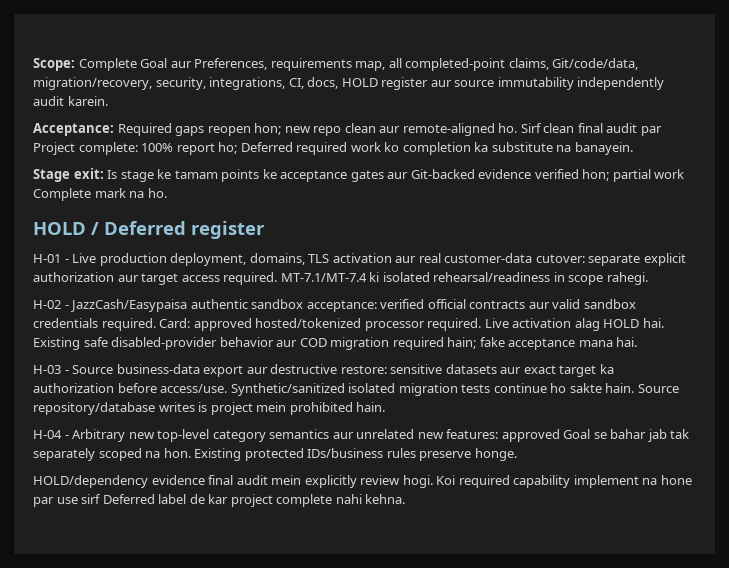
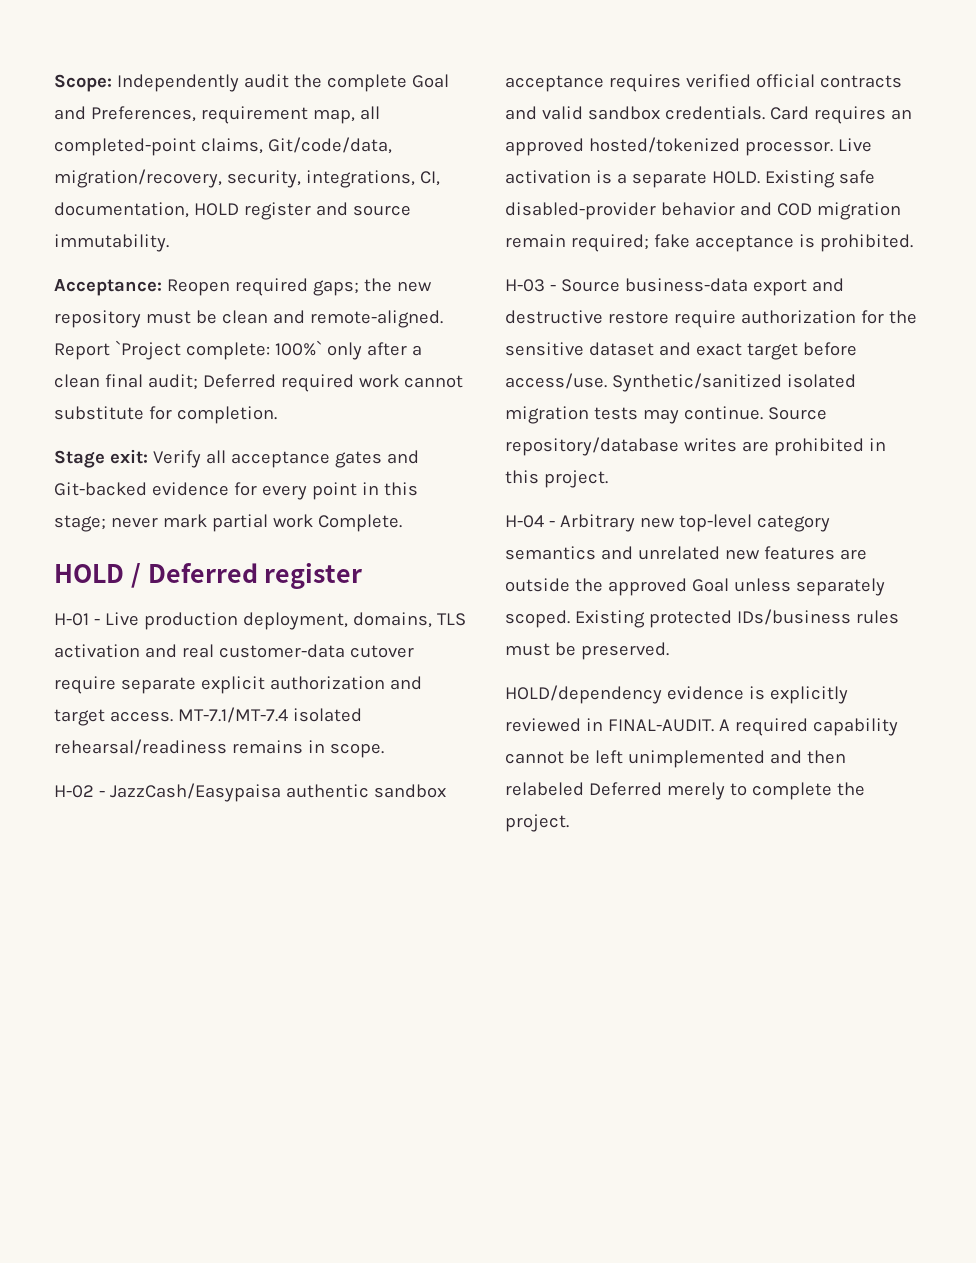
- Scope: Complete Goal aur Preferences, requirements map, all completed-point claims, Git/code/data, migration/recovery, security, integrations, CI, docs, HOLD register aur source immutability independently audit karein.
- Acceptance: Required gaps reopen hon; new repo clean aur remote-aligned ho. Sirf clean final audit par Project complete: 100% report ho; Deferred required work ko completion ka substitute na banayein.
- Stage exit: Is stage ke tamam points ke acceptance gates aur Git-backed evidence verified hon; partial work Complete mark na ho.
+ Scope: Independently audit the complete Goal and Preferences, requirement map, all completed-point claims, Git/code/data, migration/recovery, security, integrations, CI, documentation, HOLD register and source immutability.
+ Acceptance: Reopen required gaps; the new repository must be clean and remote-aligned. Report `Project complete: 100%` only after a clean final audit; Deferred required work cannot substitute for completion.
+ Stage exit: Verify all acceptance gates and Git-backed evidence for every point in this stage; never mark partial work Complete.
- H-01 - Live production deployment, domains, TLS activation aur real customer-data cutover: separate explicit authorization aur target access required. MT-7.1/MT-7.4 ki isolated rehearsal/readiness in scope rahegi.
+ H-01 - Live production deployment, domains, TLS activation and real customer-data cutover require separate explicit authorization and target access. MT-7.1/MT-7.4 isolated rehearsal/readiness remains in scope.
- H-02 - JazzCash/Easypaisa authentic sandbox acceptance: verified official contracts aur valid sandbox credentials required. Card: approved hosted/tokenized processor required. Live activation alag HOLD hai.
+ H-02 - JazzCash/Easypaisa authentic sandbox acceptance requires verified official contracts and valid sandbox credentials. Card requires an approved hosted/tokenized processor. Live activation is a separate HOLD.
- Existing safe disabled-provider behavior aur COD migration required hain; fake acceptance mana hai.
+ Existing safe disabled-provider behavior and COD migration remain required; fake acceptance is prohibited.
- H-03 - Source business-data export aur destructive restore: sensitive datasets aur exact target ka authorization before access/use.
+ H-03 - Source business-data export and destructive restore require authorization for the sensitive dataset and exact target before access/use.
- Synthetic/sanitized isolated migration tests continue ho sakte hain. Source repository/database writes is project mein prohibited hain.
+ Synthetic/sanitized isolated migration tests may continue. Source repository/database writes are prohibited in this project.
- H-04 - Arbitrary new top-level category semantics aur unrelated new features: approved Goal se bahar jab tak separately scoped na hon.
+ H-04 - Arbitrary new top-level category semantics and unrelated new features are outside the approved Goal unless separately scoped.
- Existing protected IDs/business rules preserve honge.
+ Existing protected IDs/business rules must be preserved.
- HOLD/dependency evidence final audit mein explicitly review hogi. Koi required capability implement na hone par use sirf Deferred label de kar project complete nahi kehna.
+ HOLD/dependency evidence is explicitly reviewed in FINAL-AUDIT. A required capability cannot be left unimplemented and then relabeled Deferred merely to complete the project.

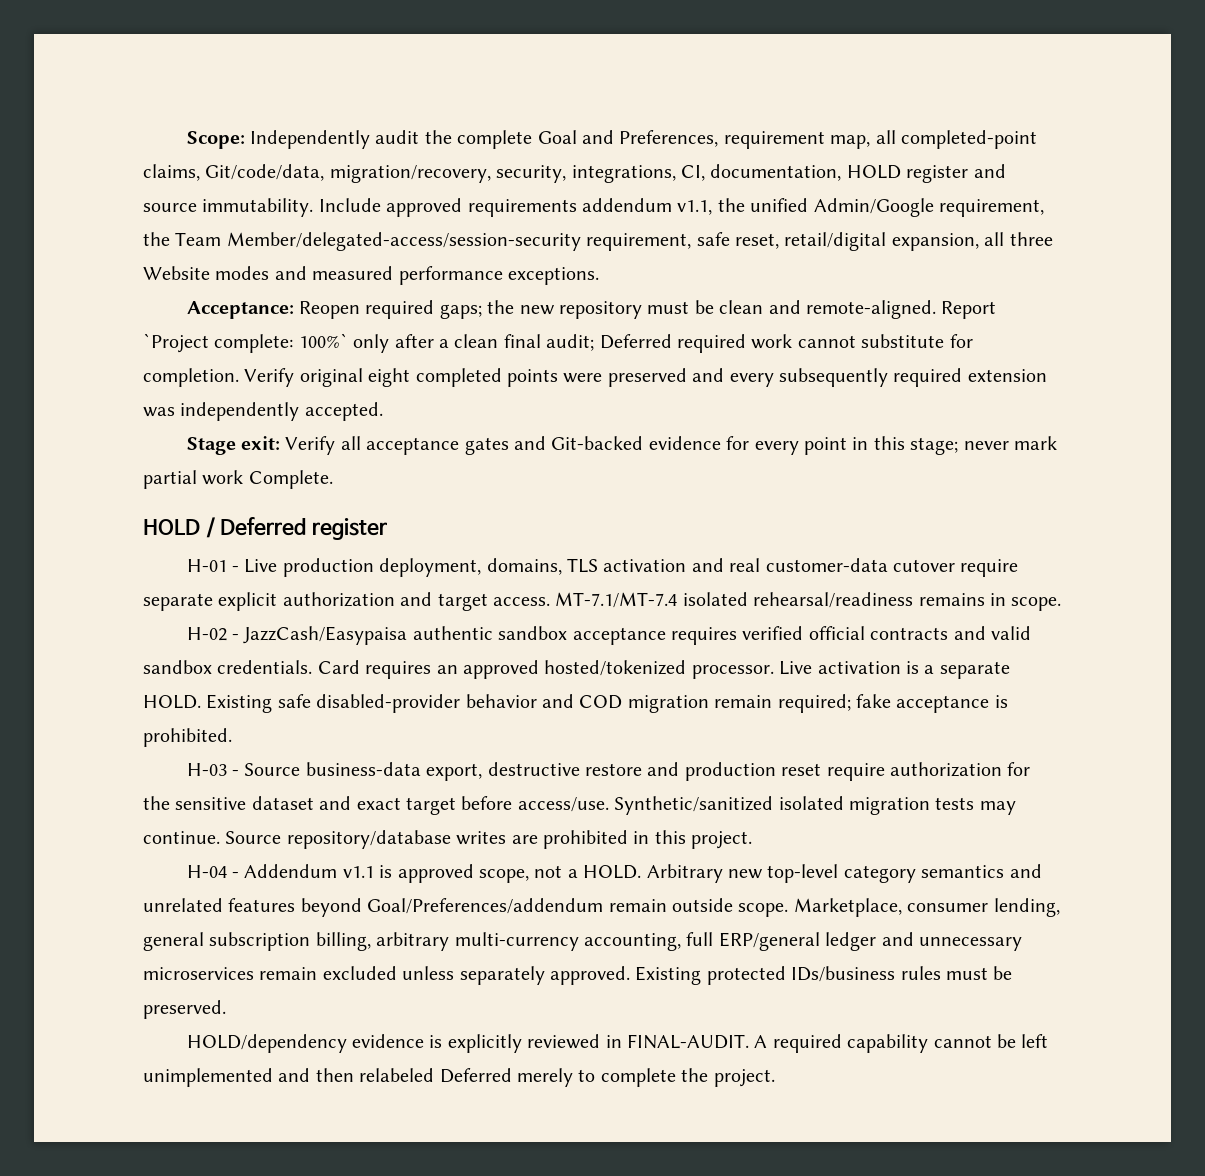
+ Include approved requirements addendum v1.1, the unified Admin/Google requirement, the Team Member/delegated-access/session-security requirement, safe reset, retail/digital expansion, all three Website modes and measured performance exceptions.
+ Verify original eight completed points were preserved and every subsequently required extension was independently accepted.
- H-03 - Source business-data export and destructive restore require authorization for the sensitive dataset and exact target before access/use.
+ H-03 - Source business-data export, destructive restore and production reset require authorization for the sensitive dataset and exact target before access/use.
- H-04 - Arbitrary new top-level category semantics and unrelated new features are outside the approved Goal unless separately scoped.
+ H-04 - Addendum v1.1 is approved scope, not a HOLD. Arbitrary new top-level category semantics and unrelated features beyond Goal/Preferences/addendum remain outside scope. Marketplace, consumer lending, general subscription billing, arbitrary multi-currency accounting, full ERP/general ledger and unnecessary microservices remain excluded unless separately approved.

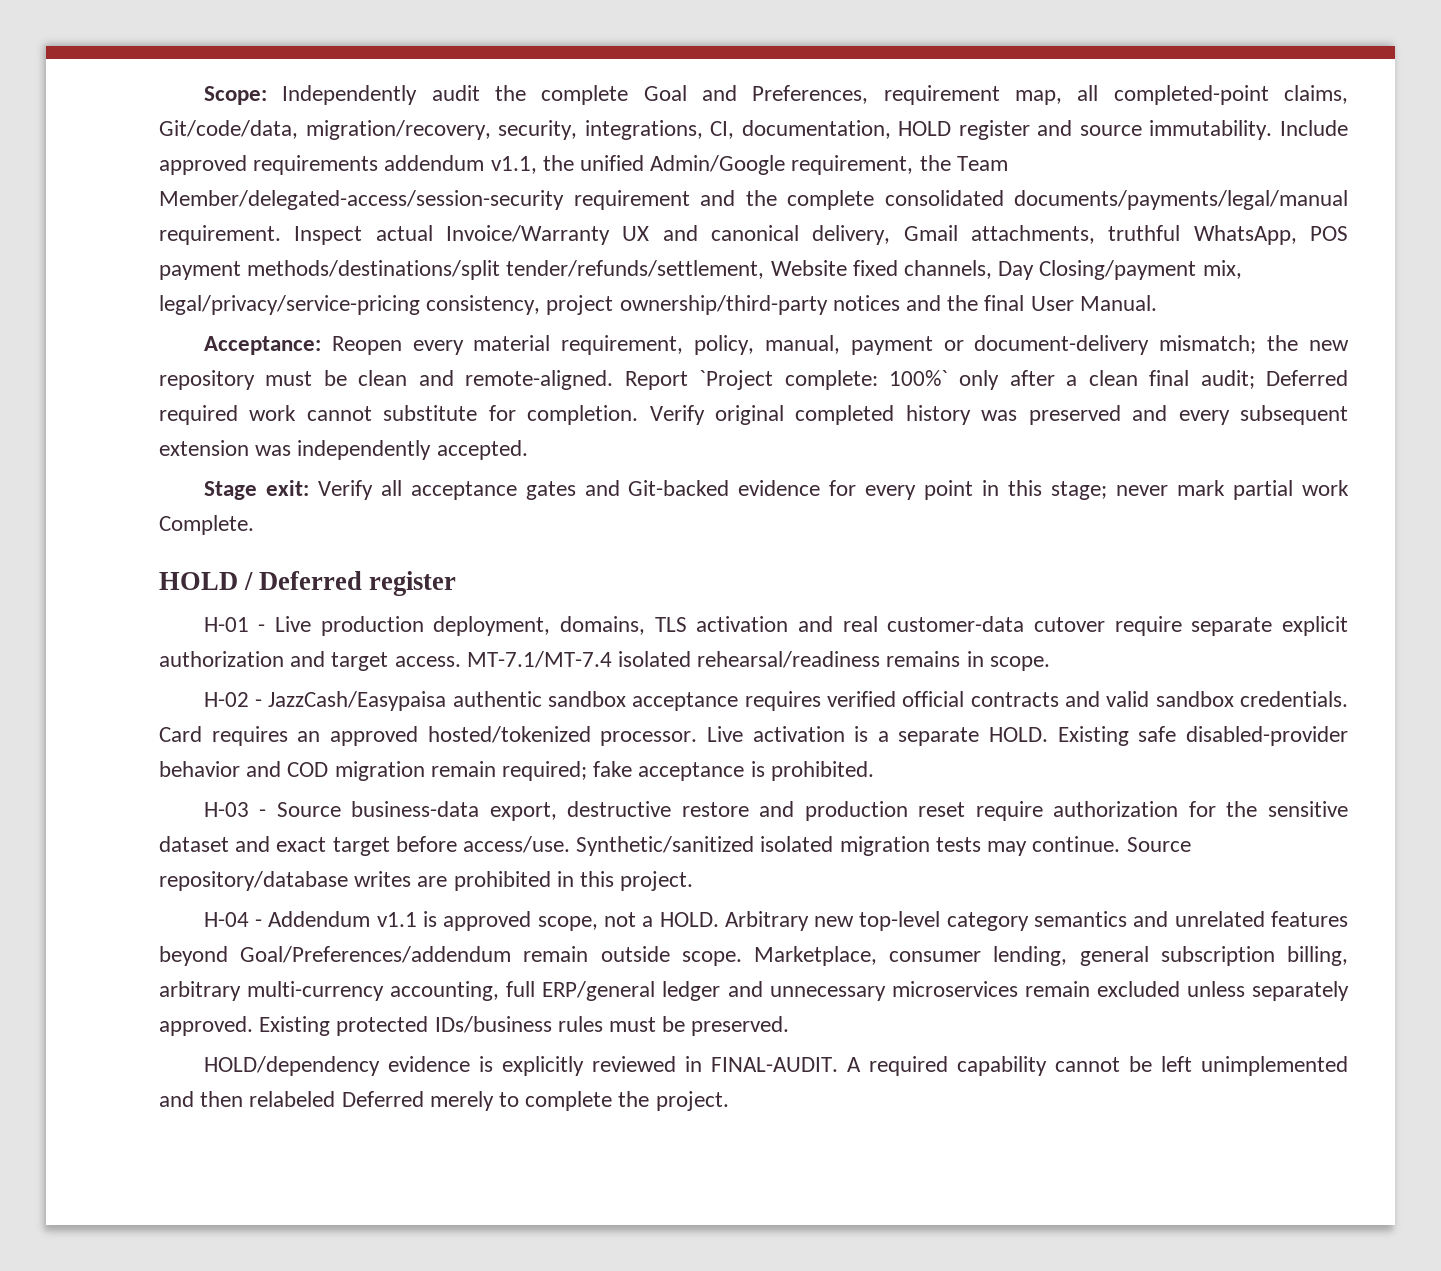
- Include approved requirements addendum v1.1, the unified Admin/Google requirement, the Team Member/delegated-access/session-security requirement, safe reset, retail/digital expansion, all three Website modes and measured performance exceptions.
- Acceptance: Reopen required gaps; the new repository must be clean and remote-aligned.
+ Include approved requirements addendum v1.1, the unified Admin/Google requirement, the Team Member/delegated-access/session-security requirement and the complete consolidated documents/payments/legal/manual requirement. Inspect actual Invoice/Warranty UX and canonical delivery, Gmail attachments, truthful WhatsApp, POS payment methods/destinations/split tender/refunds/settlement, Website fixed channels, Day Closing/payment mix, legal/privacy/service-pricing consistency, project ownership/third-party notices and the final User Manual.
+ Acceptance: Reopen every material requirement, policy, manual, payment or document-delivery mismatch; the new repository must be clean and remote-aligned.
- Verify original eight completed points were preserved and every subsequently required extension was independently accepted.
+ Verify original completed history was preserved and every subsequent extension was independently accepted.

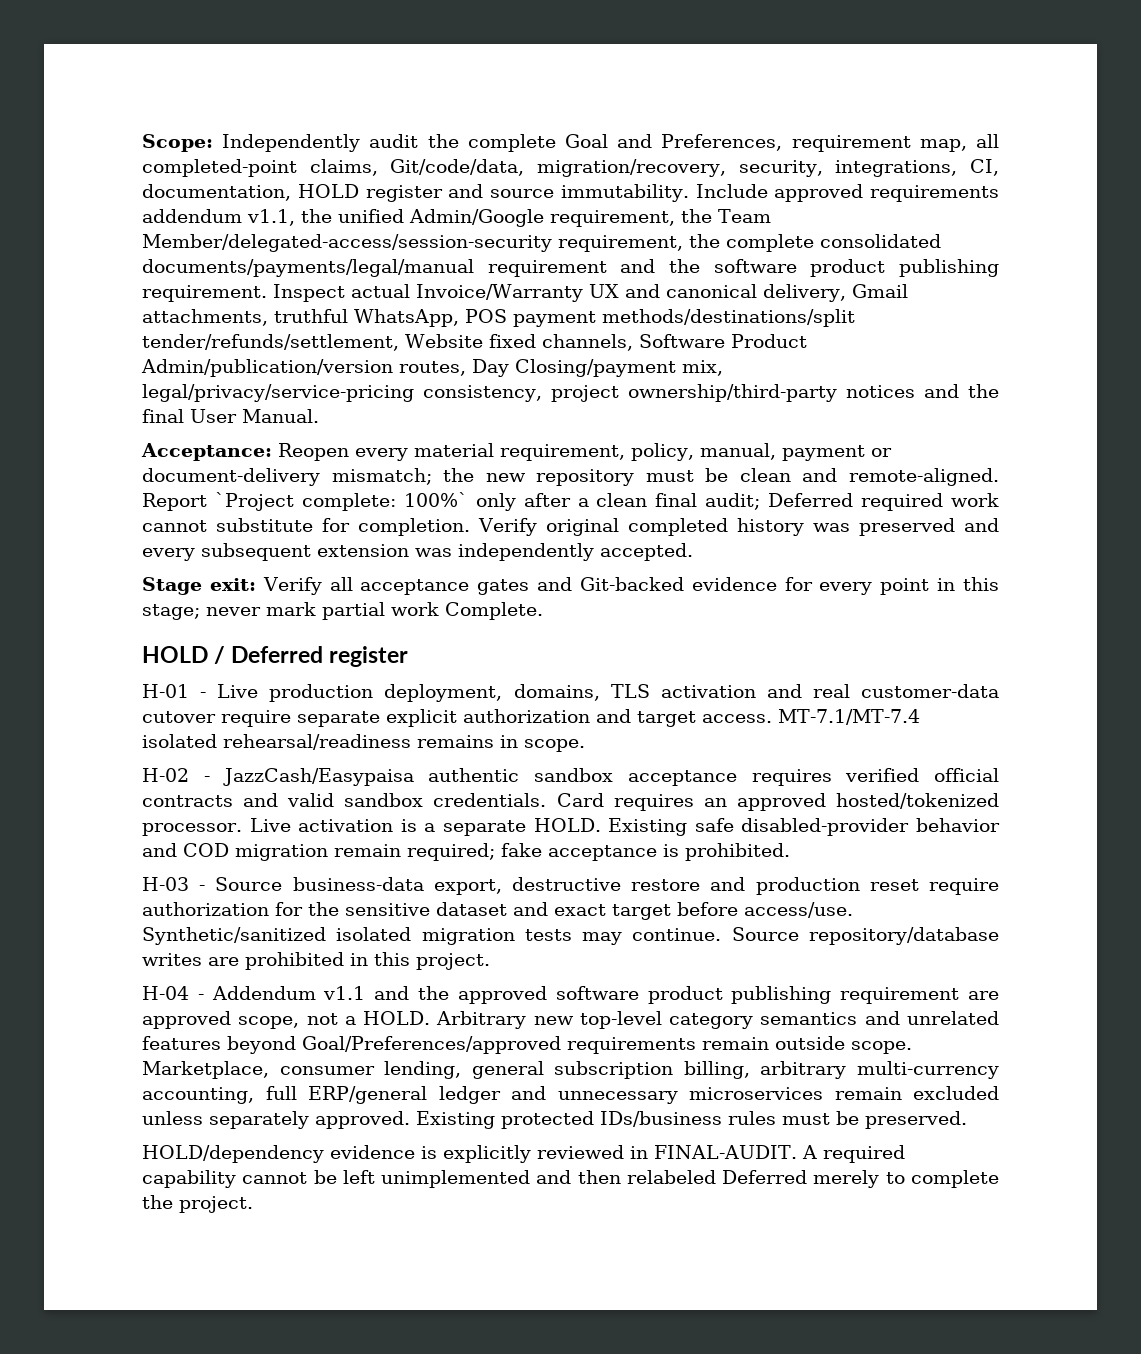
- Include approved requirements addendum v1.1, the unified Admin/Google requirement, the Team Member/delegated-access/session-security requirement and the complete consolidated documents/payments/legal/manual requirement.
+ Include approved requirements addendum v1.1, the unified Admin/Google requirement, the Team Member/delegated-access/session-security requirement, the complete consolidated documents/payments/legal/manual requirement and the software product publishing requirement.
- Inspect actual Invoice/Warranty UX and canonical delivery, Gmail attachments, truthful WhatsApp, POS payment methods/destinations/split tender/refunds/settlement, Website fixed channels, Day Closing/payment mix, legal/privacy/service-pricing consistency, project ownership/third-party notices and the final User Manual.
+ Inspect actual Invoice/Warranty UX and canonical delivery, Gmail attachments, truthful WhatsApp, POS payment methods/destinations/split tender/refunds/settlement, Website fixed channels, Software Product Admin/publication/version routes, Day Closing/payment mix, legal/privacy/service-pricing consistency, project ownership/third-party notices and the final User Manual.
- H-04 - Addendum v1.1 is approved scope, not a HOLD.
+ H-04 - Addendum v1.1 and the approved software product publishing requirement are approved scope, not a HOLD.
- Arbitrary new top-level category semantics and unrelated features beyond Goal/Preferences/addendum remain outside scope.
+ Arbitrary new top-level category semantics and unrelated features beyond Goal/Preferences/approved requirements remain outside scope.

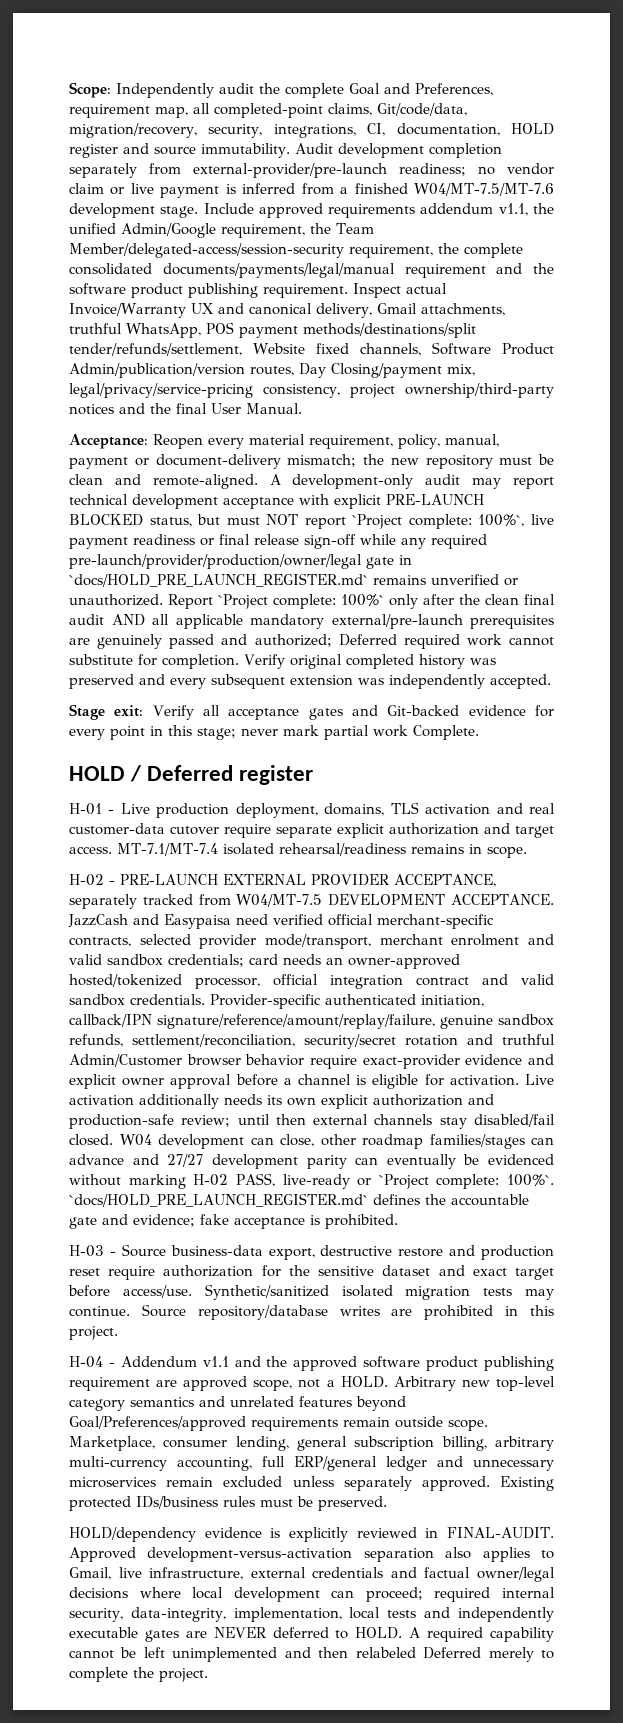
+ Audit development completion separately from external-provider/pre-launch readiness; no vendor claim or live payment is inferred from a finished W04/MT-7.5/MT-7.6 development stage.
+ A development-only audit may report technical development acceptance with explicit PRE-LAUNCH BLOCKED status, but must NOT report `Project complete: 100%`, live payment readiness or final release sign-off while any required pre-launch/provider/production/owner/legal gate in `docs/HOLD_PRE_LAUNCH_REGISTER.md` remains unverified or unauthorized.
- Report `Project complete: 100%` only after a clean final audit; Deferred required work cannot substitute for completion.
+ Report `Project complete: 100%` only after the clean final audit AND all applicable mandatory external/pre-launch prerequisites are genuinely passed and authorized; Deferred required work cannot substitute for completion.
- H-02 - JazzCash/Easypaisa authentic sandbox acceptance requires verified official contracts and valid sandbox credentials. Card requires an approved hosted/tokenized processor. Live activation is a separate HOLD. Existing safe disabled-provider behavior and COD migration remain required; fake acceptance is prohibited.
+ H-02 - PRE-LAUNCH EXTERNAL PROVIDER ACCEPTANCE, separately tracked from W04/MT-7.5 DEVELOPMENT ACCEPTANCE. JazzCash and Easypaisa need verified official merchant-specific contracts, selected provider mode/transport, merchant enrolment and valid sandbox credentials; card needs an owner-approved hosted/tokenized processor, official integration contract and valid sandbox credentials. Provider-specific authenticated initiation, callback/IPN signature/reference/amount/replay/failure, genuine sandbox refunds, settlement/reconciliation, security/secret rotation and truthful Admin/Customer browser behavior require exact-provider evidence and explicit owner approval before a channel is eligible for activation. Live activation additionally needs its own explicit authorization and production-safe review; until then external channels stay disabled/fail closed. W04 development can close, other roadmap families/stages can advance and 27/27 development parity can eventually be evidenced without marking H-02 PASS, live-ready or `Project complete: 100%`. `docs/HOLD_PRE_LAUNCH_REGISTER.md` defines the accountable gate and evidence; fake acceptance is prohibited.
+ Approved development-versus-activation separation also applies to Gmail, live infrastructure, external credentials and factual owner/legal decisions where local development can proceed; required internal security, data-integrity, implementation, local tests and independently executable gates are NEVER deferred to HOLD.

